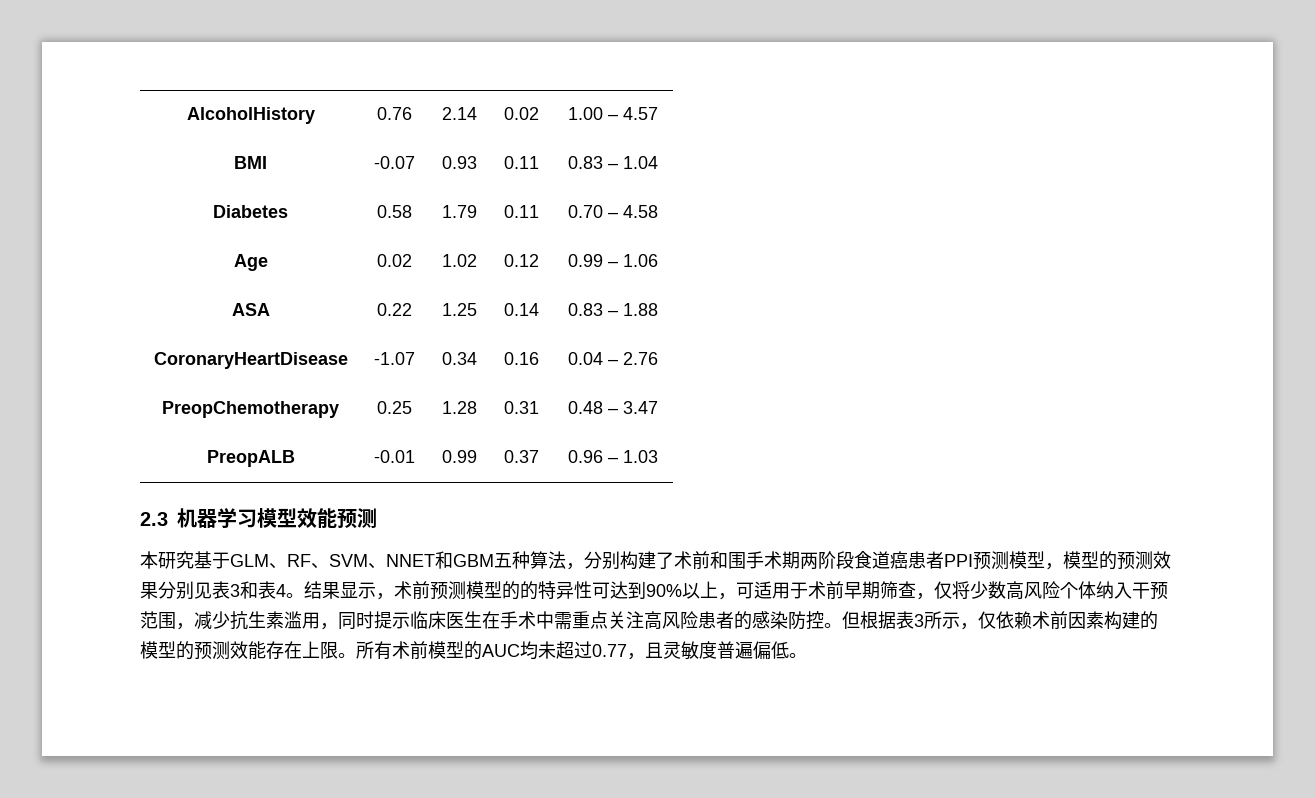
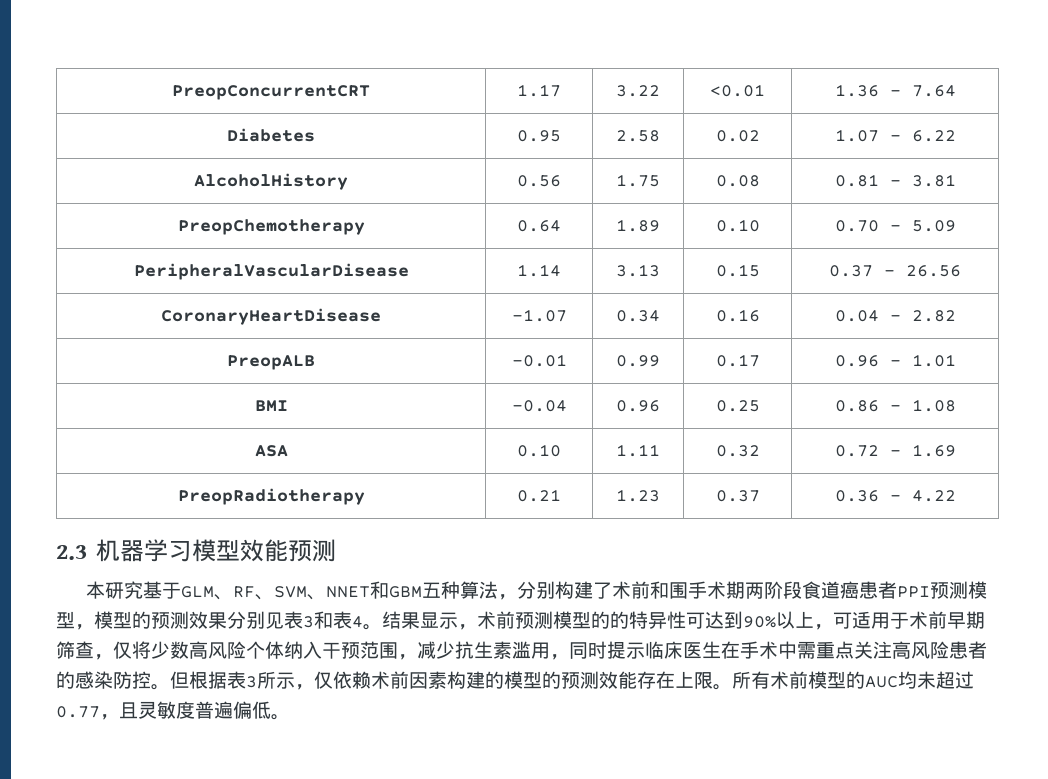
- AlcoholHistory | 0.76 | 2.14 | 0.02 | 1.00 – 4.57
- BMI | -0.07 | 0.93 | 0.11 | 0.83 – 1.04
- Diabetes | 0.58 | 1.79 | 0.11 | 0.70 – 4.58
- Age | 0.02 | 1.02 | 0.12 | 0.99 – 1.06
- ASA | 0.22 | 1.25 | 0.14 | 0.83 – 1.88
+ PreopConcurrentCRT | 1.17 | 3.22 | <0.01 | 1.36 – 7.64
+ Diabetes | 0.95 | 2.58 | 0.02 | 1.07 – 6.22
+ AlcoholHistory | 0.56 | 1.75 | 0.08 | 0.81 – 3.81
+ PreopChemotherapy | 0.64 | 1.89 | 0.10 | 0.70 – 5.09
+ PeripheralVascularDisease | 1.14 | 3.13 | 0.15 | 0.37 – 26.56
- CoronaryHeartDisease | -1.07 | 0.34 | 0.16 | 0.04 – 2.76
- PreopChemotherapy | 0.25 | 1.28 | 0.31 | 0.48 – 3.47
+ CoronaryHeartDisease | -1.07 | 0.34 | 0.16 | 0.04 – 2.82
- PreopALB | -0.01 | 0.99 | 0.37 | 0.96 – 1.03
+ PreopALB | -0.01 | 0.99 | 0.17 | 0.96 – 1.01
+ BMI | -0.04 | 0.96 | 0.25 | 0.86 – 1.08
+ ASA | 0.10 | 1.11 | 0.32 | 0.72 – 1.69
+ PreopRadiotherapy | 0.21 | 1.23 | 0.37 | 0.36 – 4.22

